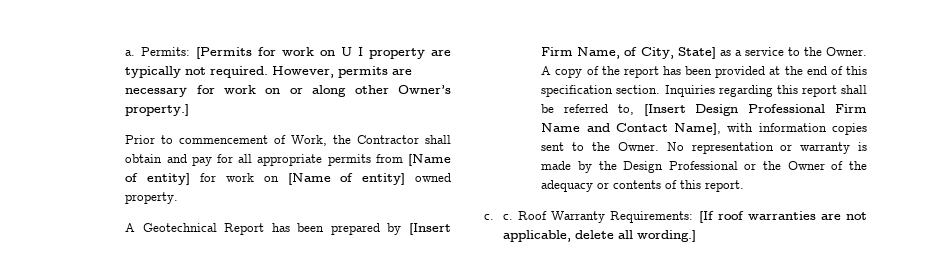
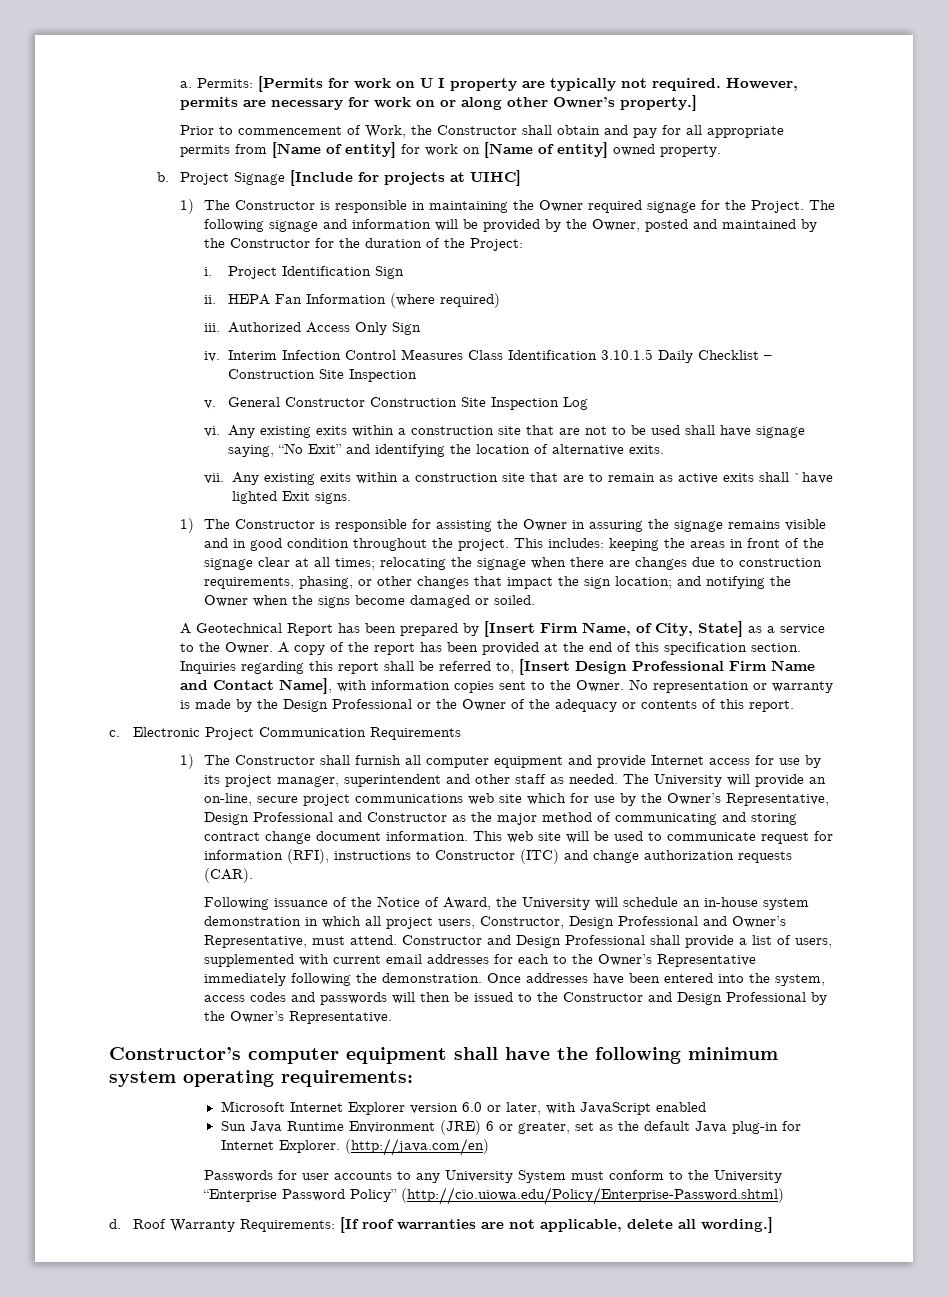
- Prior to commencement of Work, the Contractor shall obtain and pay for all appropriate permits from [Name of entity] for work on [Name of entity] owned property.
+ Prior to commencement of Work, the Constructor shall obtain and pay for all appropriate permits from [Name of entity] for work on [Name of entity] owned property.
+ b. Project Signage [Include for projects at UIHC]
+ 1) The Constructor is responsible in maintaining the Owner required signage for the Project. The following signage and information will be provided by the Owner, posted and maintained by the Constructor for the duration of the Project:
+ i. Project Identification Sign
+ ii. HEPA Fan Information (where required)
+ iii. Authorized Access Only Sign
+ iv. Interim Infection Control Measures Class Identification 3.10.1.5 Daily Checklist – Construction Site Inspection
+ v. General Constructor Construction Site Inspection Log
+ vi. Any existing exits within a construction site that are not to be used shall have signage saying, “No Exit” and identifying the location of alternative exits.
+ vii. Any existing exits within a construction site that are to remain as active exits shall `have lighted Exit signs.
+ 1) The Constructor is responsible for assisting the Owner in assuring the signage remains visible and in good condition throughout the project. This includes: keeping the areas in front of the signage clear at all times; relocating the signage when there are changes due to construction requirements, phasing, or other changes that impact the sign location; and notifying the Owner when the signs become damaged or soiled.
- c. c.
+ c. Electronic Project Communication Requirements
+ 1) The Constructor shall furnish all computer equipment and provide Internet access for use by its project manager, superintendent and other staff as needed. The University will provide an on-line, secure project communications web site which for use by the Owner’s Representative, Design Professional and Constructor as the major method of communicating and storing contract change document information. This web site will be used to communicate request for information (RFI), instructions to Constructor (ITC) and change authorization requests (CAR).
+ Following issuance of the Notice of Award, the University will schedule an in-house system demonstration in which all project users, Constructor, Design Professional and Owner’s Representative, must attend. Constructor and Design Professional shall provide a list of users, supplemented with current email addresses for each to the Owner’s Representative immediately following the demonstration. Once addresses have been entered into the system, access codes and passwords will then be issued to the Constructor and Design Professional by the Owner’s Representative.
+ Constructor’s computer equipment shall have the following minimum system operating requirements:
+ Microsoft Internet Explorer version 6.0 or later, with JavaScript enabled
+ Sun Java Runtime Environment (JRE) 6 or greater, set as the default Java plug-in for Internet Explorer. (http://java.com/en)
+ Passwords for user accounts to any University System must conform to the University “Enterprise Password Policy” (http://cio.uiowa.edu/Policy/Enterprise-Password.shtml)
+ d.

